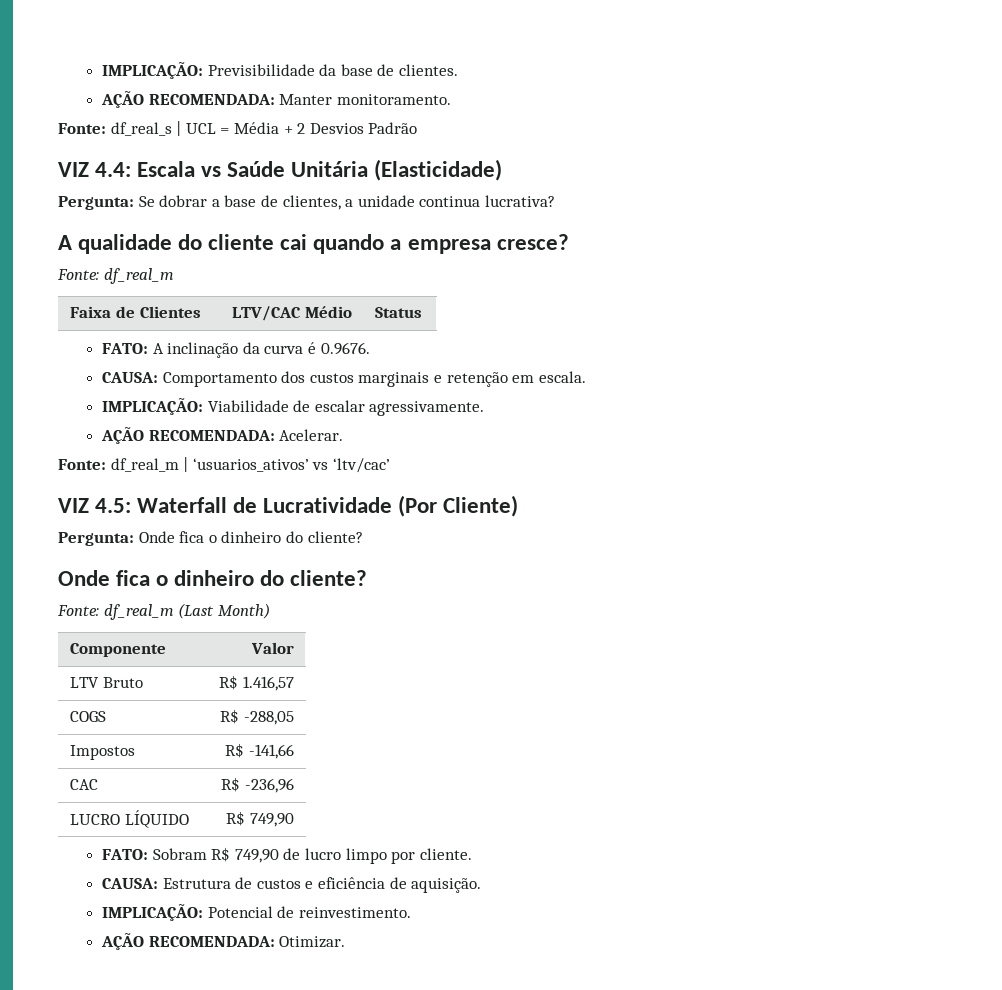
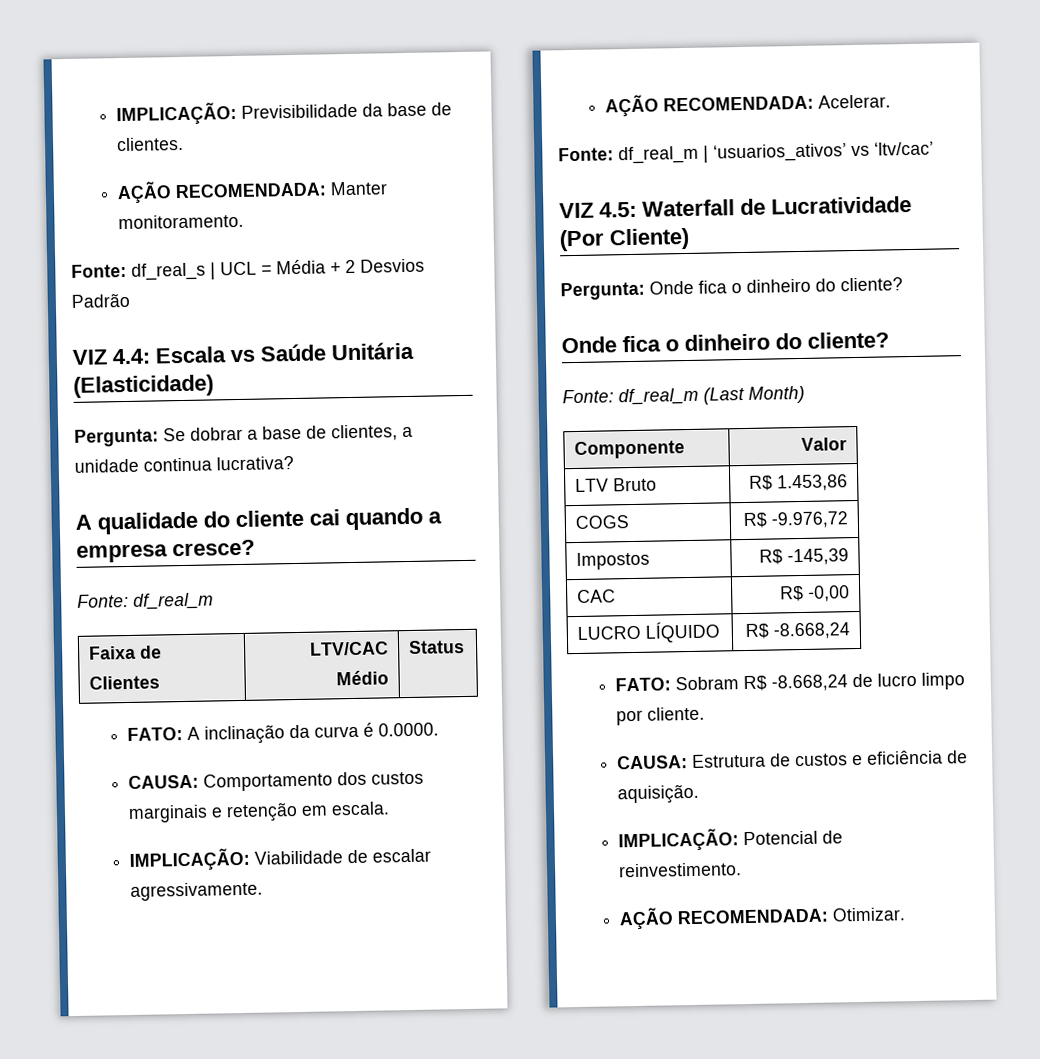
- FATO: A inclinação da curva é 0.9676.
+ FATO: A inclinação da curva é 0.0000.
- LTV Bruto | R$ 1.416,57
+ LTV Bruto | R$ 1.453,86
- COGS | R$ -288,05
+ COGS | R$ -9.976,72
- Impostos | R$ -141,66
+ Impostos | R$ -145,39
- CAC | R$ -236,96
+ CAC | R$ -0,00
- LUCRO LÍQUIDO | R$ 749,90
+ LUCRO LÍQUIDO | R$ -8.668,24
- FATO: Sobram R$ 749,90 de lucro limpo por cliente.
+ FATO: Sobram R$ -8.668,24 de lucro limpo por cliente.

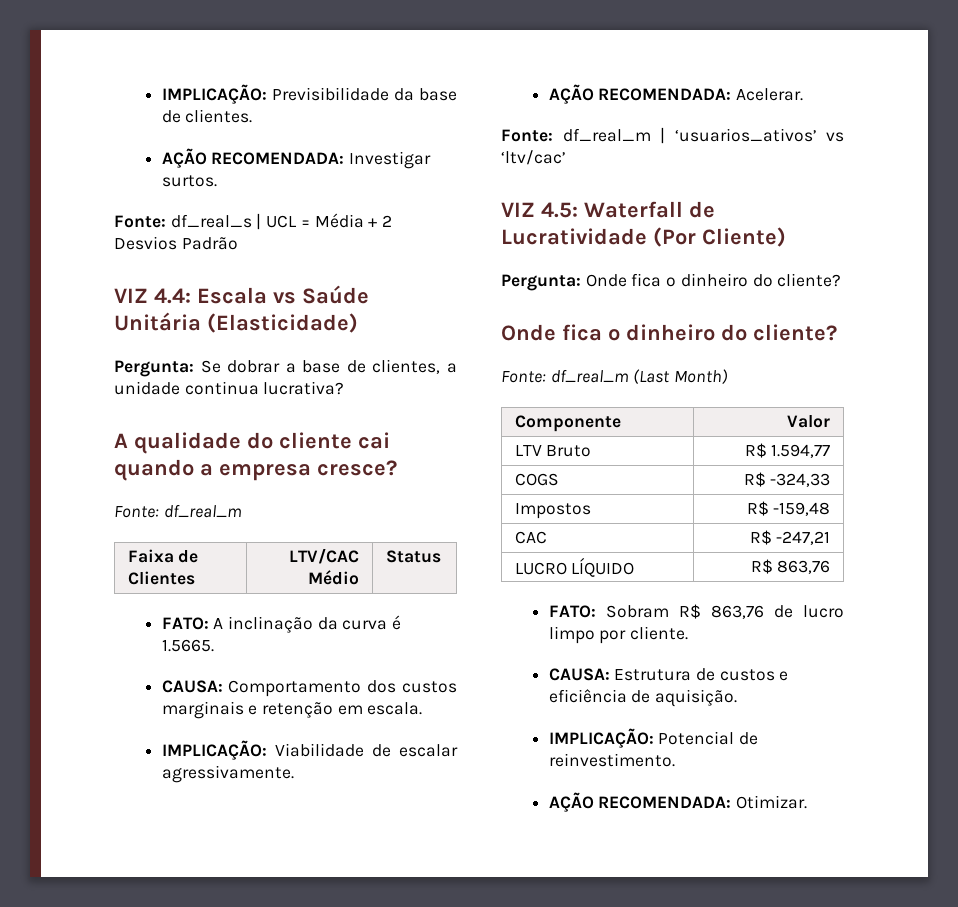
- AÇÃO RECOMENDADA: Manter monitoramento.
+ AÇÃO RECOMENDADA: Investigar surtos.
- FATO: A inclinação da curva é 0.0000.
+ FATO: A inclinação da curva é 1.5665.
- LTV Bruto | R$ 1.453,86
+ LTV Bruto | R$ 1.594,77
- COGS | R$ -9.976,72
+ COGS | R$ -324,33
- Impostos | R$ -145,39
+ Impostos | R$ -159,48
- CAC | R$ -0,00
+ CAC | R$ -247,21
- LUCRO LÍQUIDO | R$ -8.668,24
+ LUCRO LÍQUIDO | R$ 863,76
- FATO: Sobram R$ -8.668,24 de lucro limpo por cliente.
+ FATO: Sobram R$ 863,76 de lucro limpo por cliente.

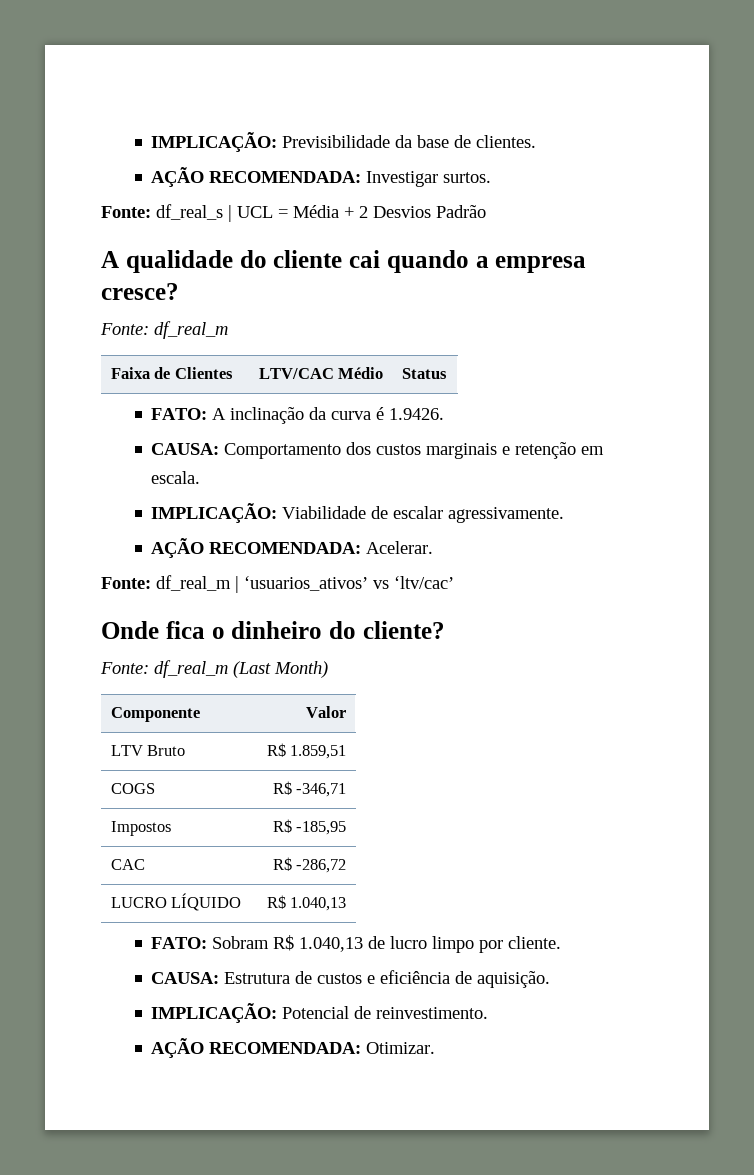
- VIZ 4.4: Escala vs Saúde Unitária (Elasticidade)
- Pergunta: Se dobrar a base de clientes, a unidade continua lucrativa?
- FATO: A inclinação da curva é 1.5665.
+ FATO: A inclinação da curva é 1.9426.
- VIZ 4.5: Waterfall de Lucratividade (Por Cliente)
- Pergunta: Onde fica o dinheiro do cliente?
- LTV Bruto | R$ 1.594,77
+ LTV Bruto | R$ 1.859,51
- COGS | R$ -324,33
+ COGS | R$ -346,71
- Impostos | R$ -159,48
+ Impostos | R$ -185,95
- CAC | R$ -247,21
+ CAC | R$ -286,72
- LUCRO LÍQUIDO | R$ 863,76
+ LUCRO LÍQUIDO | R$ 1.040,13
- FATO: Sobram R$ 863,76 de lucro limpo por cliente.
+ FATO: Sobram R$ 1.040,13 de lucro limpo por cliente.

